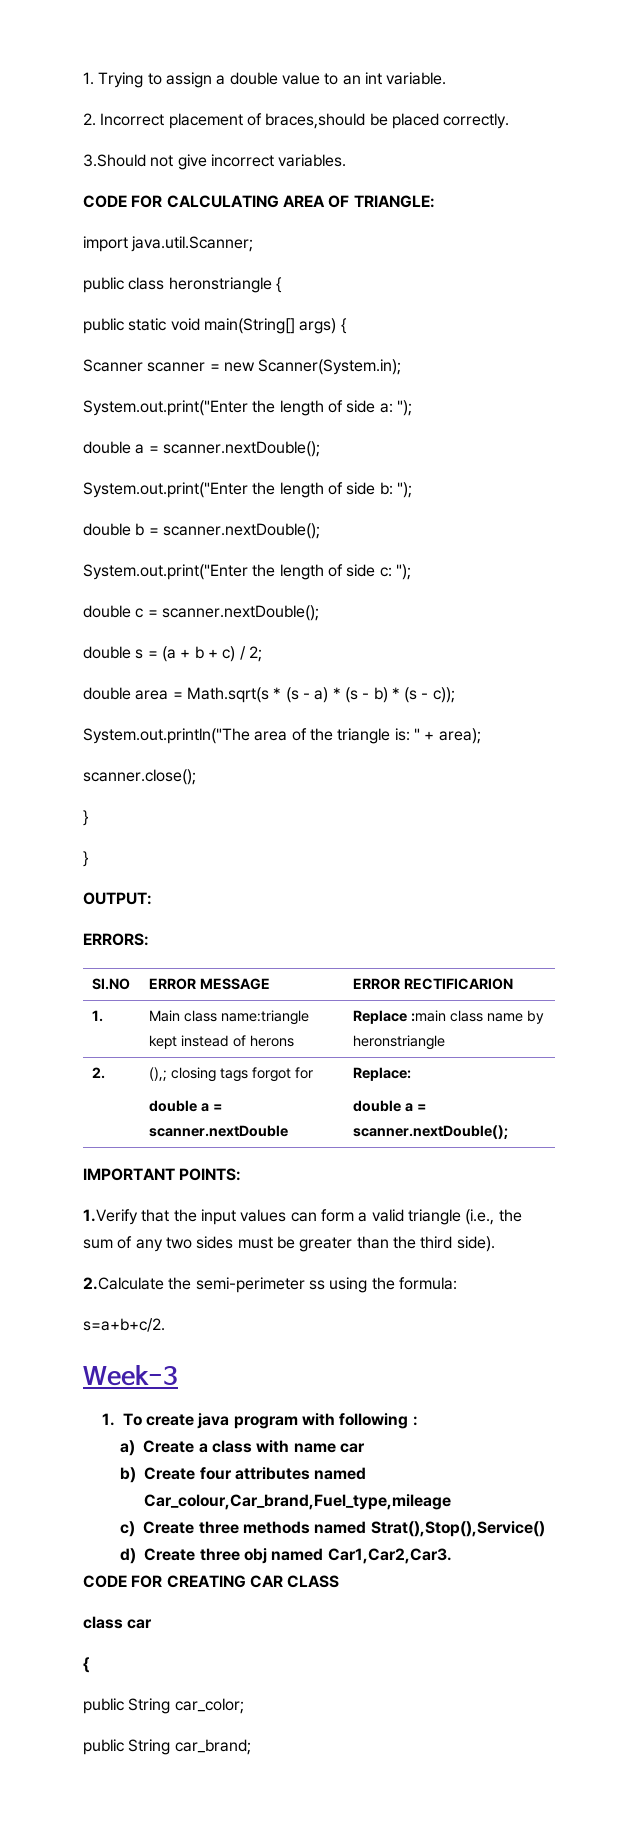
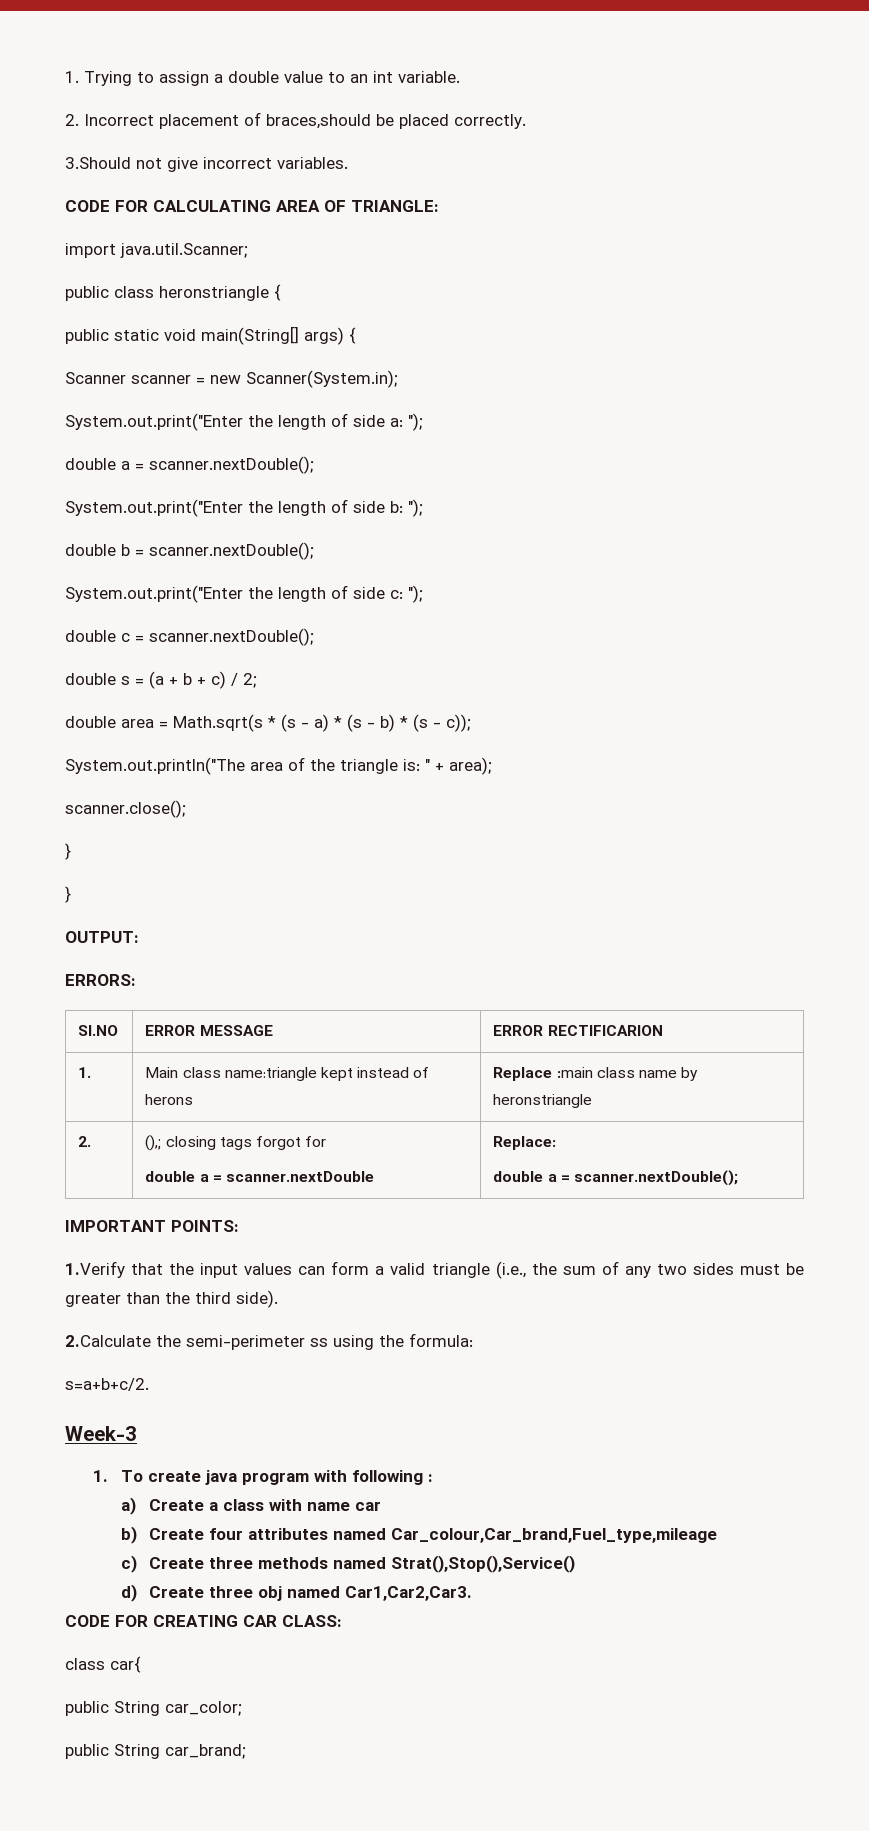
- CODE FOR CREATING CAR CLASS
- class car
- {
+ CODE FOR CREATING CAR CLASS:
+ class car{

